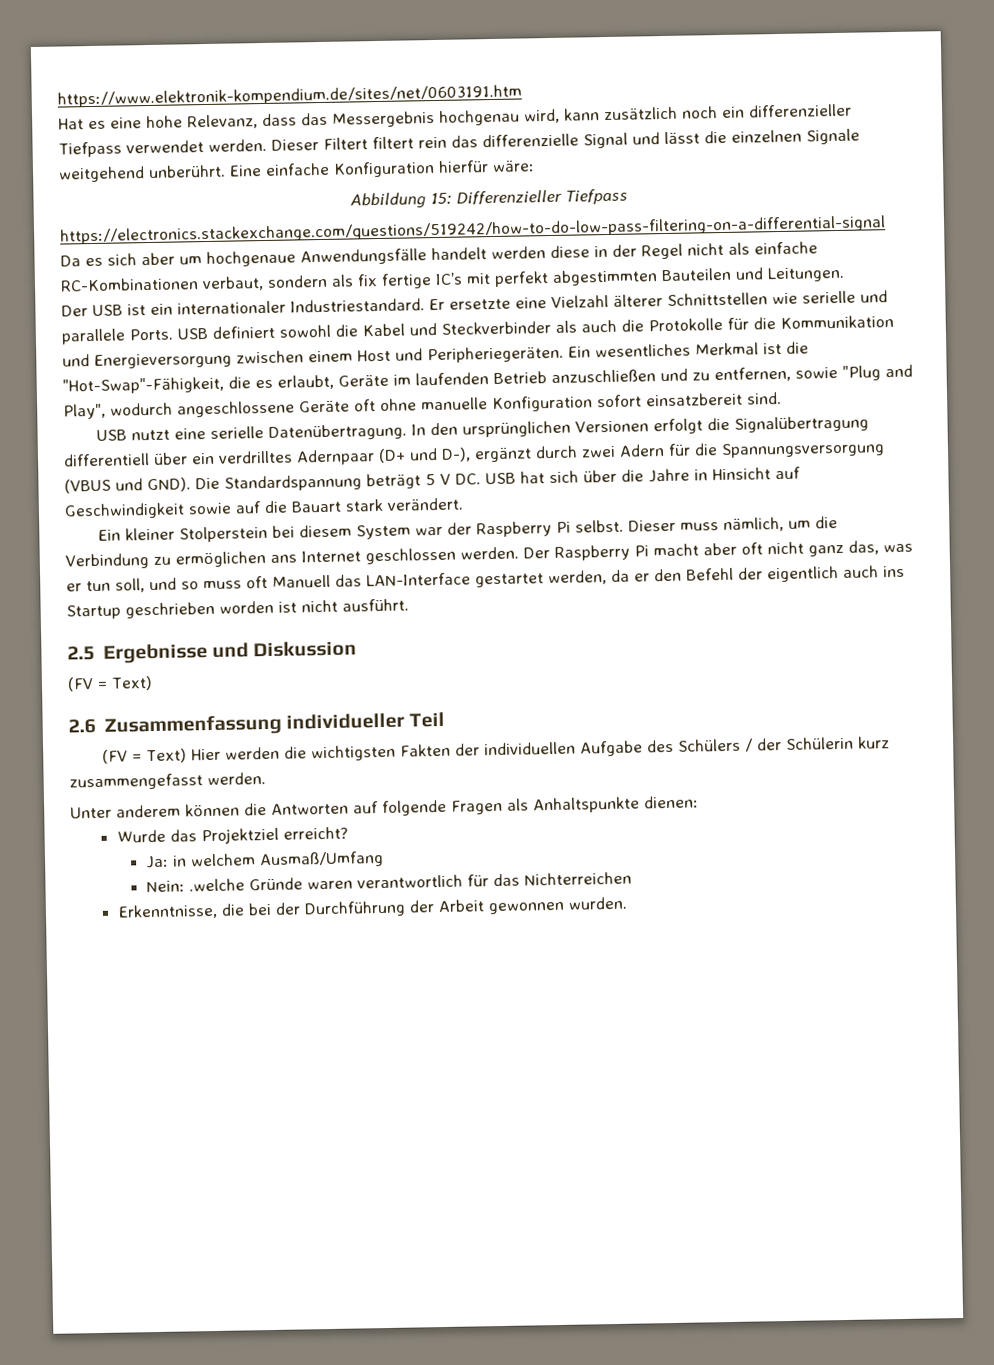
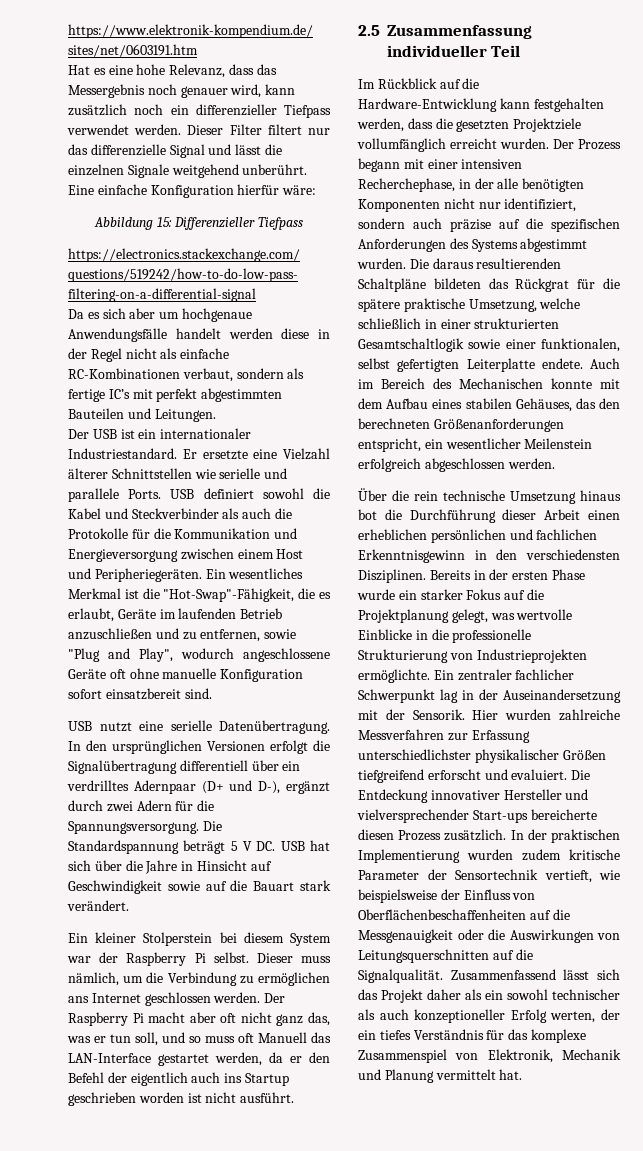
- Hat es eine hohe Relevanz, dass das Messergebnis hochgenau wird, kann zusätzlich noch ein differenzieller Tiefpass verwendet werden.
+ Hat es eine hohe Relevanz, dass das Messergebnis noch genauer wird, kann zusätzlich noch ein differenzieller Tiefpass verwendet werden.
- Dieser Filtert filtert rein das differenzielle Signal und lässt die einzelnen Signale weitgehend unberührt.
+ Dieser Filter filtert nur das differenzielle Signal und lässt die einzelnen Signale weitgehend unberührt.
- Da es sich aber um hochgenaue Anwendungsfälle handelt werden diese in der Regel nicht als einfache RC-Kombinationen verbaut, sondern als fix fertige IC’s mit perfekt abgestimmten Bauteilen und Leitungen.
+ Da es sich aber um hochgenaue Anwendungsfälle handelt werden diese in der Regel nicht als einfache RC-Kombinationen verbaut, sondern als fertige IC’s mit perfekt abgestimmten Bauteilen und Leitungen.
- In den ursprünglichen Versionen erfolgt die Signalübertragung differentiell über ein verdrilltes Adernpaar (D+ und D-), ergänzt durch zwei Adern für die Spannungsversorgung (VBUS und GND).
+ In den ursprünglichen Versionen erfolgt die Signalübertragung differentiell über ein verdrilltes Adernpaar (D+ und D-), ergänzt durch zwei Adern für die Spannungsversorgung.
- 2.5 Ergebnisse und Diskussion
- (FV = Text)
- 2.6 Zusammenfassung individueller Teil
- (FV = Text) Hier werden die wichtigsten Fakten der individuellen Aufgabe des Schülers / der Schülerin kurz zusammengefasst werden.
- Unter anderem können die Antworten auf folgende Fragen als Anhaltspunkte dienen:
- Wurde das Projektziel erreicht?
- Ja: in welchem Ausmaß/Umfang
- Nein: .welche Gründe waren verantwortlich für das Nichterreichen
- Erkenntnisse, die bei der Durchführung der Arbeit gewonnen wurden.
+ 2.5 Zusammenfassung individueller Teil
+ Im Rückblick auf die Hardware-Entwicklung kann festgehalten werden, dass die gesetzten Projektziele vollumfänglich erreicht wurden. Der Prozess begann mit einer intensiven Recherchephase, in der alle benötigten Komponenten nicht nur identifiziert, sondern auch präzise auf die spezifischen Anforderungen des Systems abgestimmt wurden. Die daraus resultierenden Schaltpläne bildeten das Rückgrat für die spätere praktische Umsetzung, welche schließlich in einer strukturierten Gesamtschaltlogik sowie einer funktionalen, selbst gefertigten Leiterplatte endete. Auch im Bereich des Mechanischen konnte mit dem Aufbau eines stabilen Gehäuses, das den berechneten Größenanforderungen entspricht, ein wesentlicher Meilenstein erfolgreich abgeschlossen werden.
+ Über die rein technische Umsetzung hinaus bot die Durchführung dieser Arbeit einen erheblichen persönlichen und fachlichen Erkenntnisgewinn in den verschiedensten Disziplinen. Bereits in der ersten Phase wurde ein starker Fokus auf die Projektplanung gelegt, was wertvolle Einblicke in die professionelle Strukturierung von Industrieprojekten ermöglichte. Ein zentraler fachlicher Schwerpunkt lag in der Auseinandersetzung mit der Sensorik. Hier wurden zahlreiche Messverfahren zur Erfassung unterschiedlichster physikalischer Größen tiefgreifend erforscht und evaluiert. Die Entdeckung innovativer Hersteller und vielversprechender Start-ups bereicherte diesen Prozess zusätzlich. In der praktischen Implementierung wurden zudem kritische Parameter der Sensortechnik vertieft, wie beispielsweise der Einfluss von Oberflächenbeschaffenheiten auf die Messgenauigkeit oder die Auswirkungen von Leitungsquerschnitten auf die Signalqualität. Zusammenfassend lässt sich das Projekt daher als ein sowohl technischer als auch konzeptioneller Erfolg werten, der ein tiefes Verständnis für das komplexe Zusammenspiel von Elektronik, Mechanik und Planung vermittelt hat.

